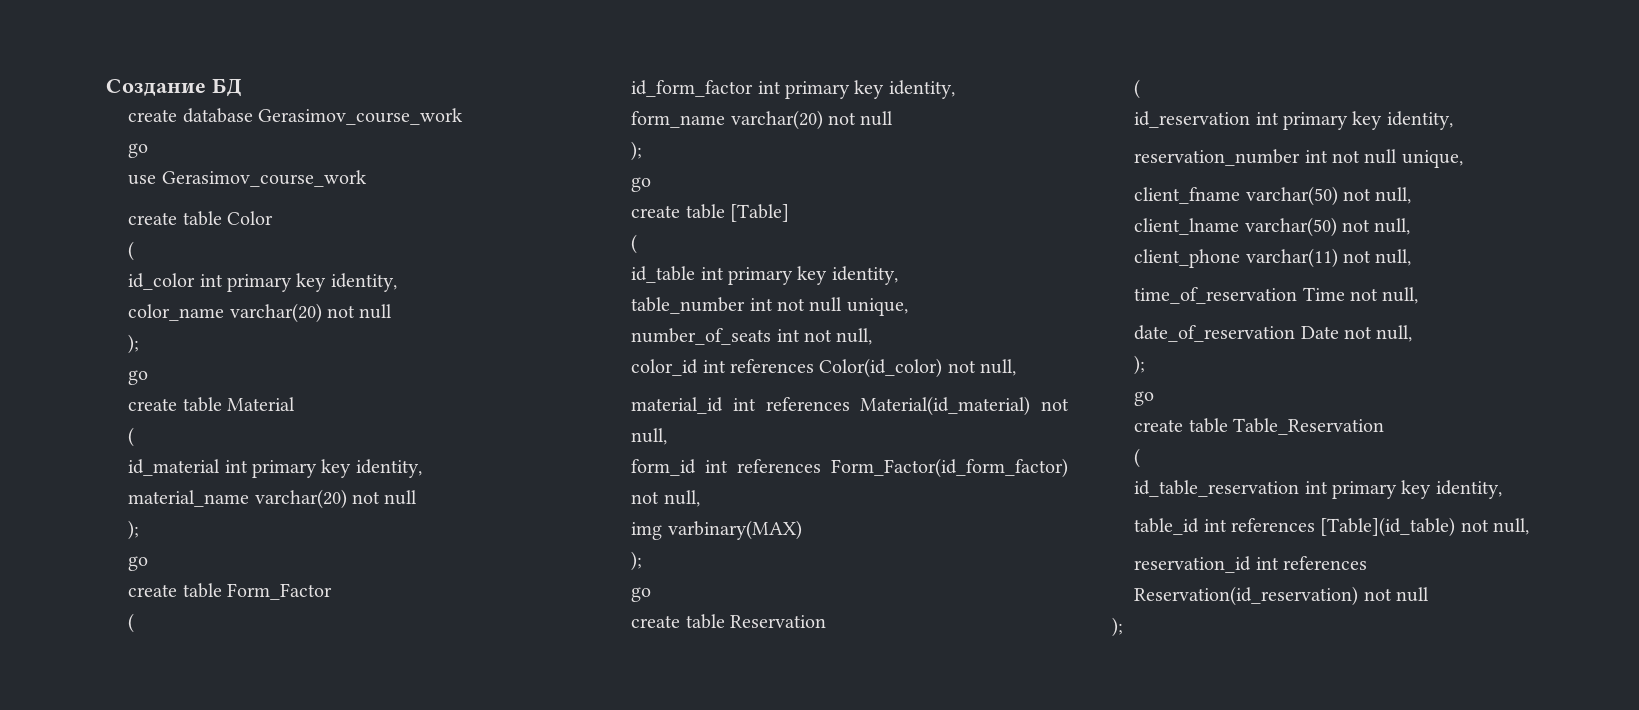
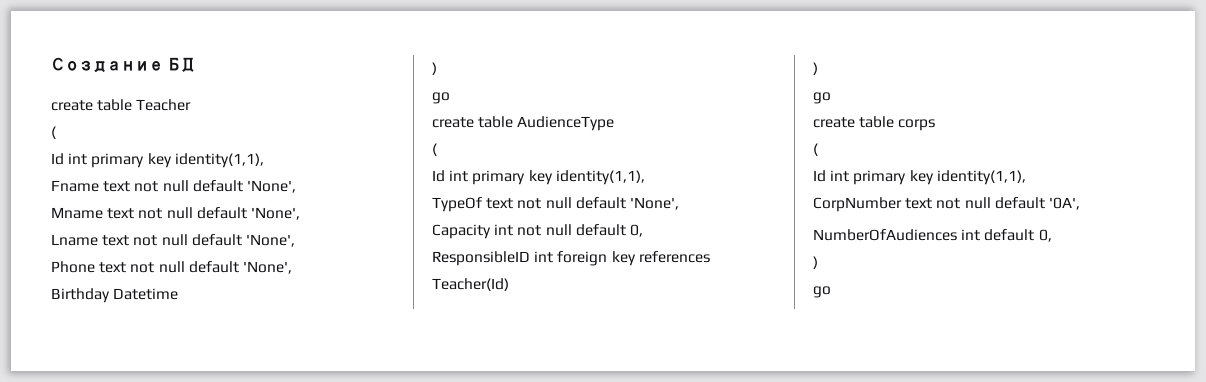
- create database Gerasimov_course_work
+ create table Teacher
+ (
+ Id int primary key identity(1,1),
+ Fname text not null default 'None',
+ Mname text not null default 'None',
+ Lname text not null default 'None',
+ Phone text not null default 'None',
+ Birthday Datetime
+ )
  go
- use Gerasimov_course_work
- create table Color
+ create table AudienceType
  (
- id_color int primary key identity,
- color_name varchar(20) not null
- );
+ Id int primary key identity(1,1),
+ TypeOf text not null default 'None',
+ Capacity int not null default 0,
+ ResponsibleID int foreign key references Teacher(Id)
+ )
  go
- create table Material
+ create table corps
  (
- id_material int primary key identity,
- material_name varchar(20) not null
- );
+ Id int primary key identity(1,1),
+ CorpNumber text not null default '0A',
+ NumberOfAudiences int default 0,
+ )
  go
- create table Form_Factor
- (
- id_form_factor int primary key identity,
- form_name varchar(20) not null
- );
- go
- create table [Table]
- (
- id_table int primary key identity,
- table_number int not null unique,
- number_of_seats int not null,
- color_id int references Color(id_color) not null,
- material_id int references Material(id_material) not null,
- form_id int references Form_Factor(id_form_factor) not null,
- img varbinary(MAX)
- );
- go
- create table Reservation
- (
- id_reservation int primary key identity,
- reservation_number int not null unique,
- client_fname varchar(50) not null,
- client_lname varchar(50) not null,
- client_phone varchar(11) not null,
- time_of_reservation Time not null,
- date_of_reservation Date not null,
- );
- go
- create table Table_Reservation
- (
- id_table_reservation int primary key identity,
- table_id int references [Table](id_table) not null,
- reservation_id int references Reservation(id_reservation) not null
- );

